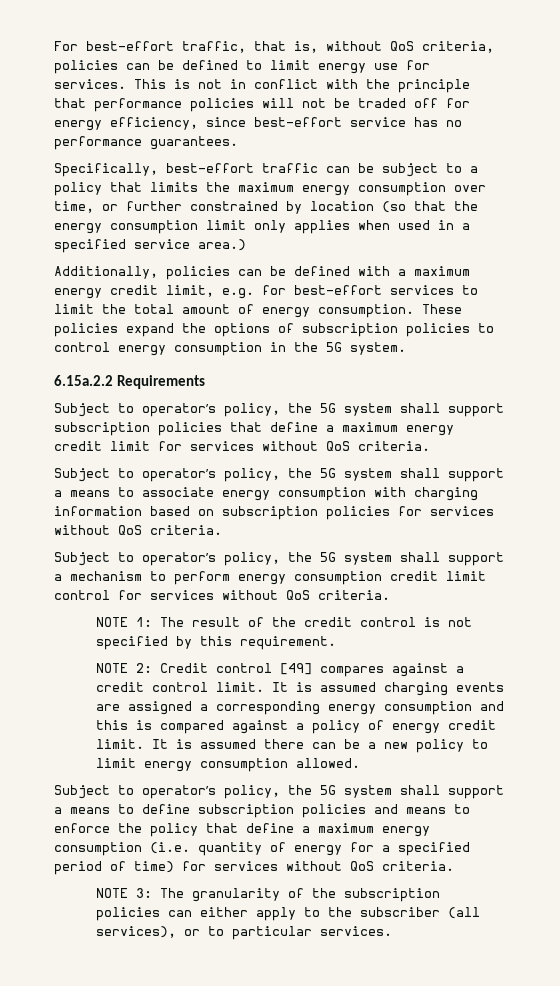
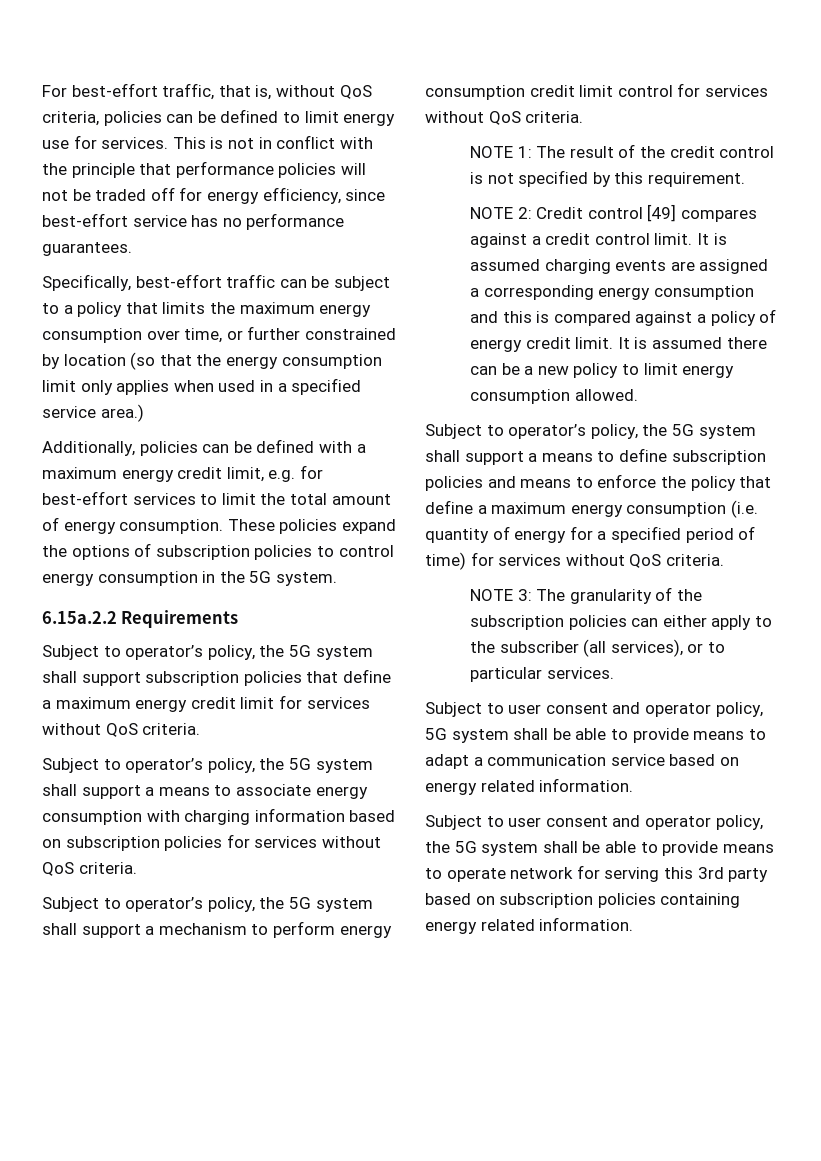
+ Subject to user consent and operator policy, 5G system shall be able to provide means to adapt a communication service based on energy related information.
+ Subject to user consent and operator policy, the 5G system shall be able to provide means to operate network for serving this 3rd party based on subscription policies containing energy related information.

